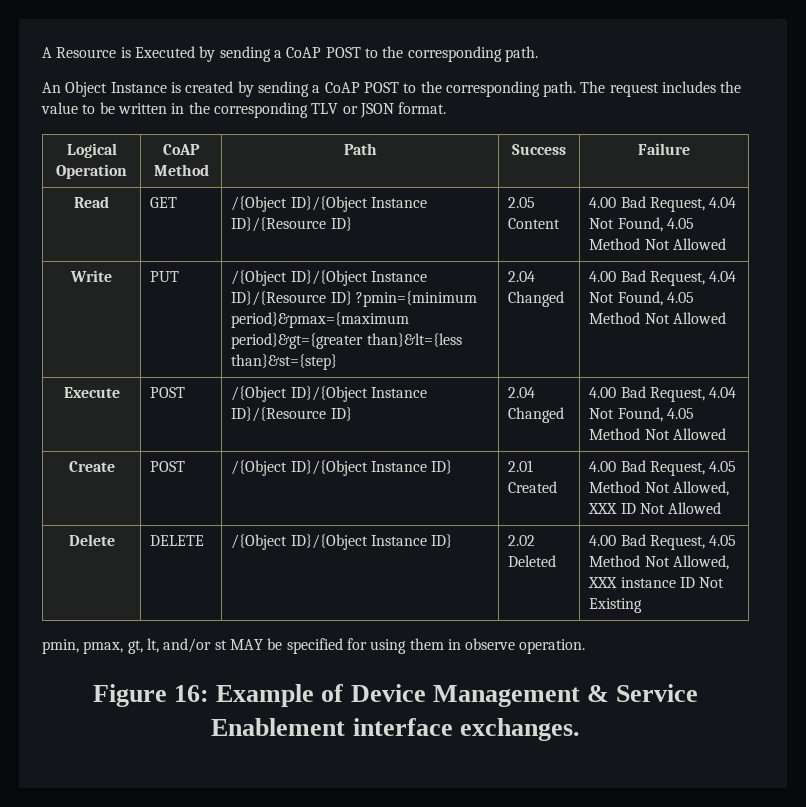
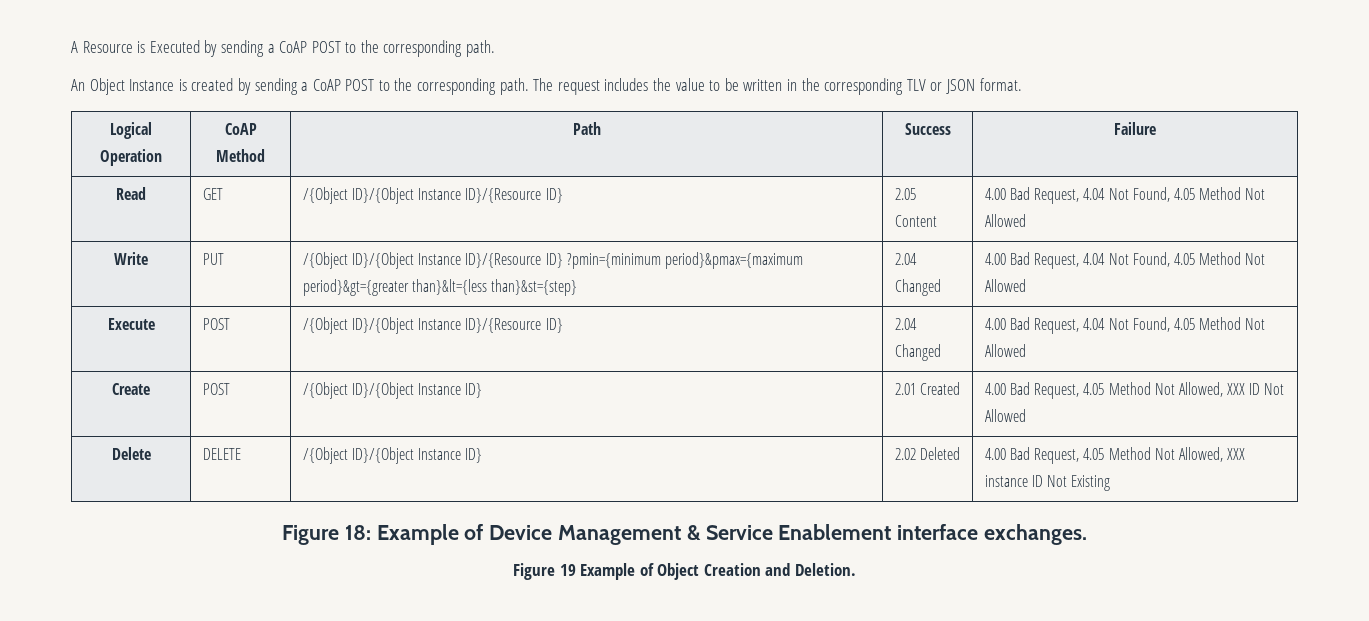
- pmin, pmax, gt, lt, and/or st MAY be specified for using them in observe operation.
- Figure 16: Example of Device Management & Service Enablement interface exchanges.
+ Figure 18: Example of Device Management & Service Enablement interface exchanges.
+ Figure 19 Example of Object Creation and Deletion.

